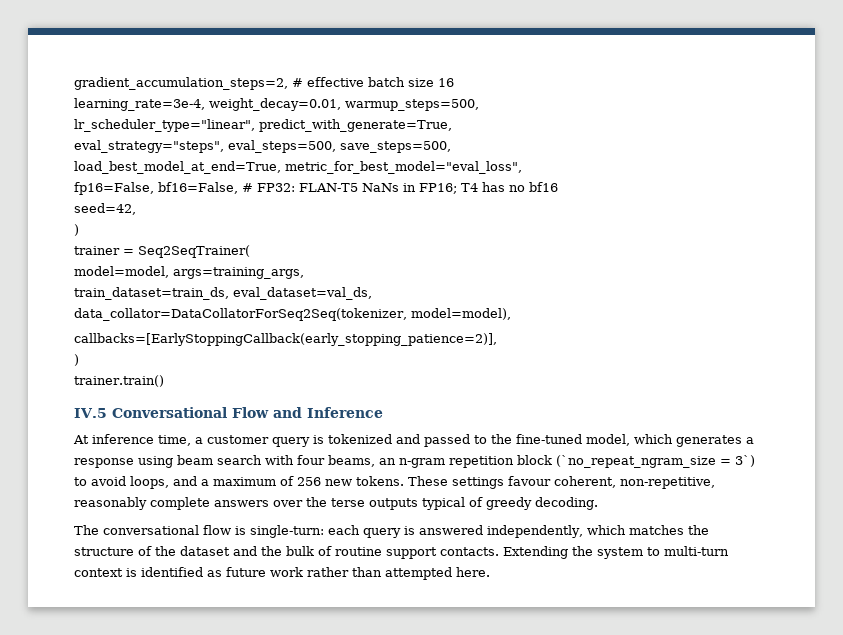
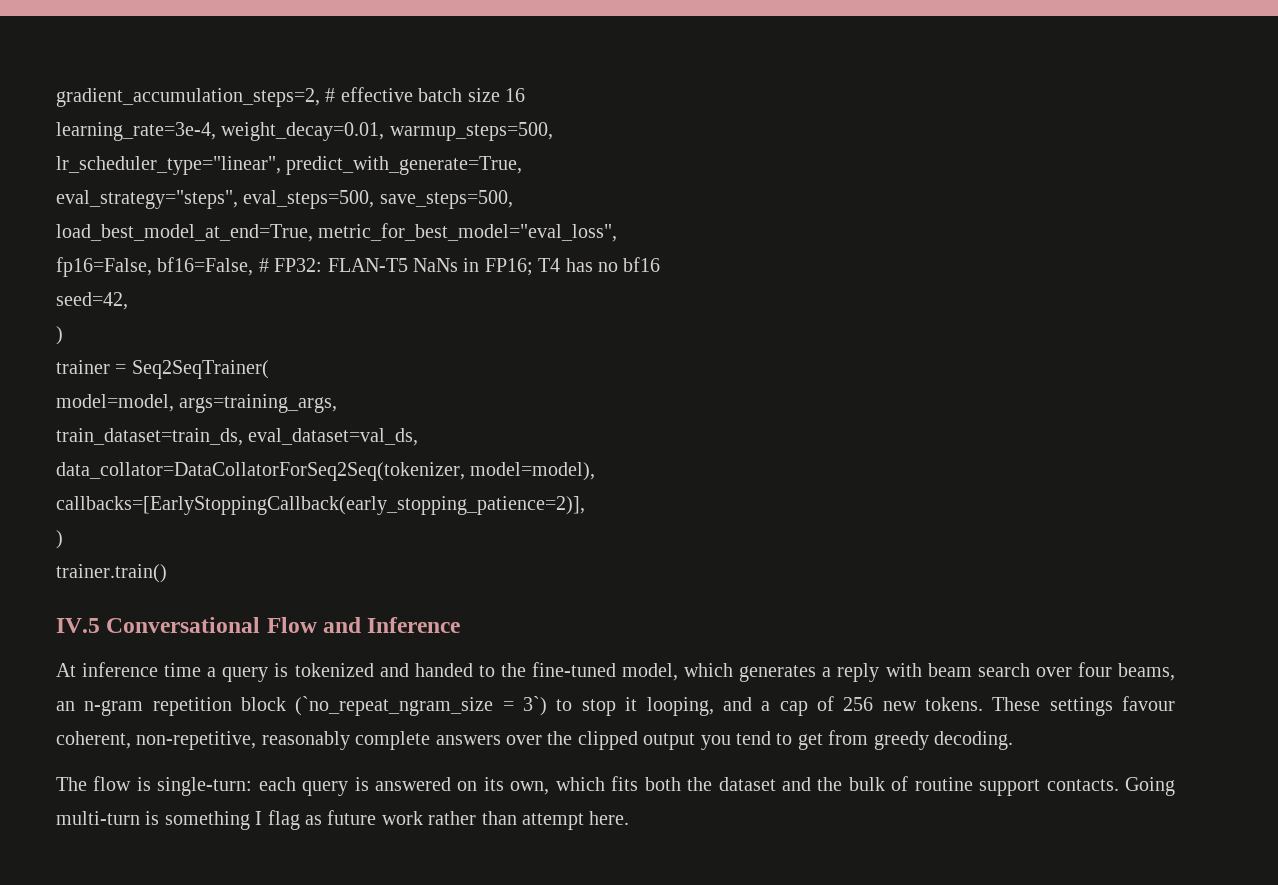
- At inference time, a customer query is tokenized and passed to the fine-tuned model, which generates a response using beam search with four beams, an n-gram repetition block (`no_repeat_ngram_size = 3`) to avoid loops, and a maximum of 256 new tokens.
+ At inference time a query is tokenized and handed to the fine-tuned model, which generates a reply with beam search over four beams, an n-gram repetition block (`no_repeat_ngram_size = 3`) to stop it looping, and a cap of 256 new tokens.
- These settings favour coherent, non-repetitive, reasonably complete answers over the terse outputs typical of greedy decoding.
+ These settings favour coherent, non-repetitive, reasonably complete answers over the clipped output you tend to get from greedy decoding.
- The conversational flow is single-turn: each query is answered independently, which matches the structure of the dataset and the bulk of routine support contacts.
+ The flow is single-turn: each query is answered on its own, which fits both the dataset and the bulk of routine support contacts.
- Extending the system to multi-turn context is identified as future work rather than attempted here.
+ Going multi-turn is something I flag as future work rather than attempt here.

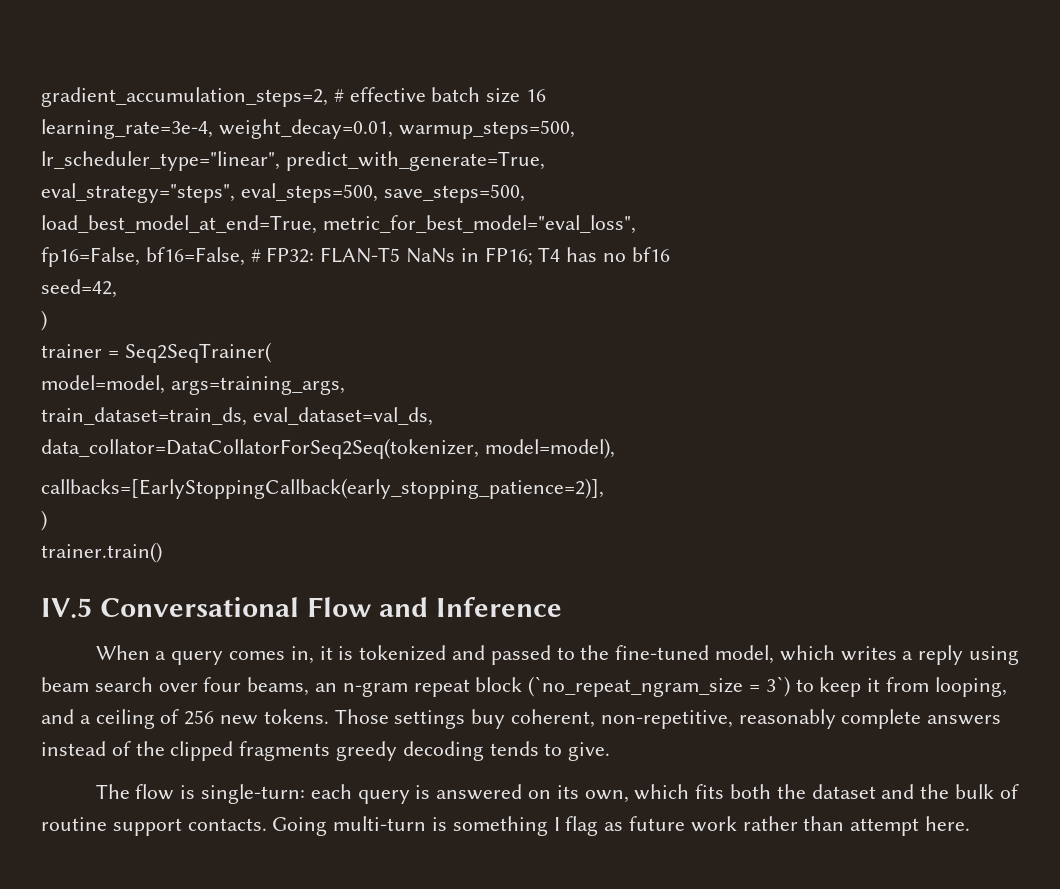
- At inference time a query is tokenized and handed to the fine-tuned model, which generates a reply with beam search over four beams, an n-gram repetition block (`no_repeat_ngram_size = 3`) to stop it looping, and a cap of 256 new tokens.
+ When a query comes in, it is tokenized and passed to the fine-tuned model, which writes a reply using beam search over four beams, an n-gram repeat block (`no_repeat_ngram_size = 3`) to keep it from looping, and a ceiling of 256 new tokens.
- These settings favour coherent, non-repetitive, reasonably complete answers over the clipped output you tend to get from greedy decoding.
+ Those settings buy coherent, non-repetitive, reasonably complete answers instead of the clipped fragments greedy decoding tends to give.

